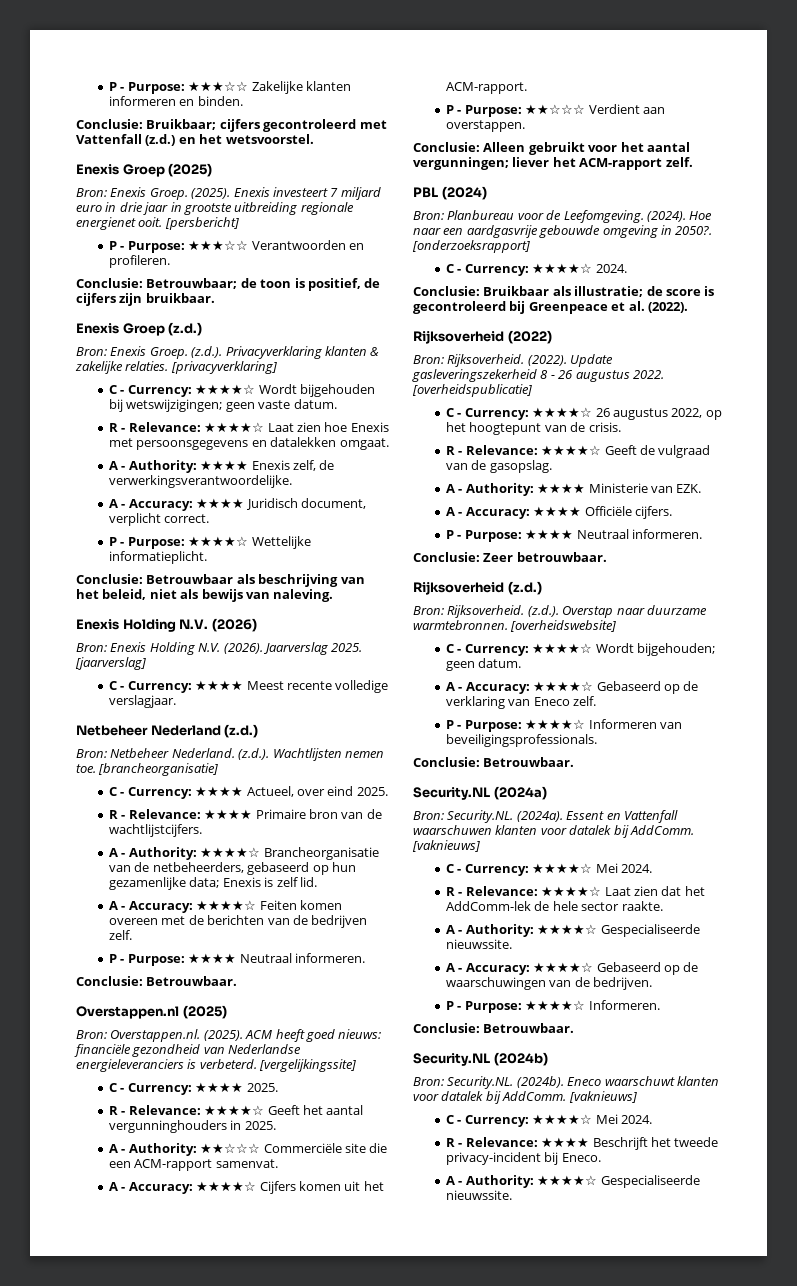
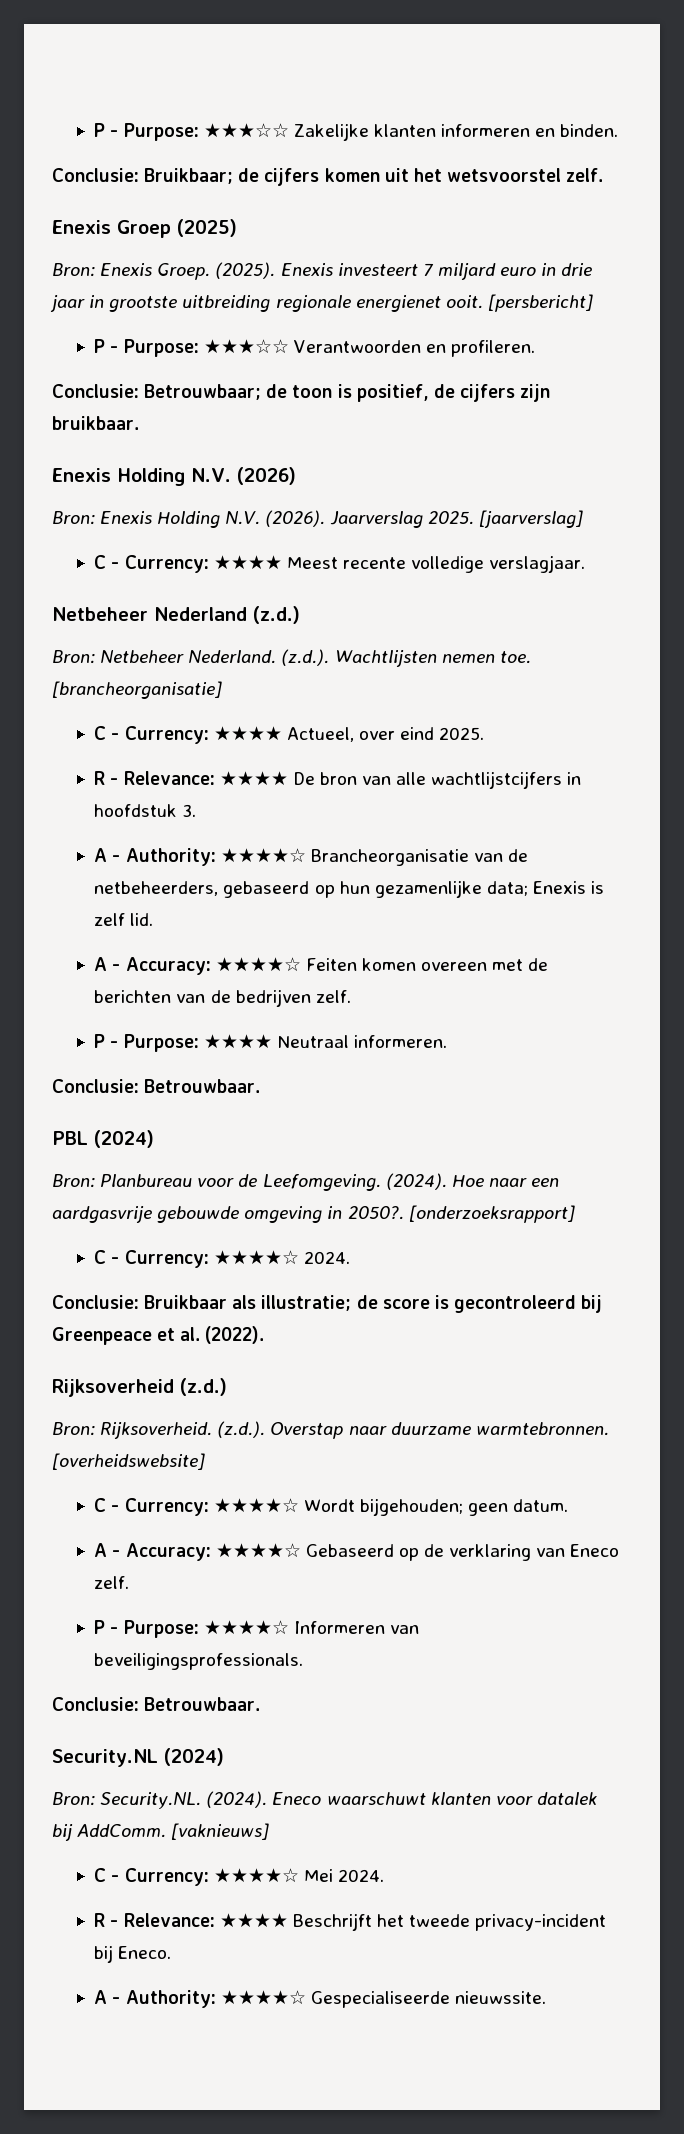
- Conclusie: Bruikbaar; cijfers gecontroleerd met Vattenfall (z.d.) en het wetsvoorstel.
+ Conclusie: Bruikbaar; de cijfers komen uit het wetsvoorstel zelf.
- Enexis Groep (z.d.)
- Bron: Enexis Groep. (z.d.). Privacyverklaring klanten & zakelijke relaties. [privacyverklaring]
- C - Currency: ★★★★☆ Wordt bijgehouden bij wetswijzigingen; geen vaste datum.
- R - Relevance: ★★★★☆ Laat zien hoe Enexis met persoonsgegevens en datalekken omgaat.
- A - Authority: ★★★★ Enexis zelf, de verwerkingsverantwoordelijke.
- A - Accuracy: ★★★★ Juridisch document, verplicht correct.
- P - Purpose: ★★★★☆ Wettelijke informatieplicht.
- Conclusie: Betrouwbaar als beschrijving van het beleid, niet als bewijs van naleving.
- R - Relevance: ★★★★ Primaire bron van de wachtlijstcijfers.
+ R - Relevance: ★★★★ De bron van alle wachtlijstcijfers in hoofdstuk 3.
- Overstappen.nl (2025)
- Bron: Overstappen.nl. (2025). ACM heeft goed nieuws: financiële gezondheid van Nederlandse energieleveranciers is verbeterd. [vergelijkingssite]
- C - Currency: ★★★★ 2025.
- R - Relevance: ★★★★☆ Geeft het aantal vergunninghouders in 2025.
- A - Authority: ★★☆☆☆ Commerciële site die een ACM-rapport samenvat.
- A - Accuracy: ★★★★☆ Cijfers komen uit het ACM-rapport.
- P - Purpose: ★★☆☆☆ Verdient aan overstappen.
- Conclusie: Alleen gebruikt voor het aantal vergunningen; liever het ACM-rapport zelf.
- Rijksoverheid (2022)
- Bron: Rijksoverheid. (2022). Update gasleveringszekerheid 8 - 26 augustus 2022. [overheidspublicatie]
- C - Currency: ★★★★☆ 26 augustus 2022, op het hoogtepunt van de crisis.
- R - Relevance: ★★★★☆ Geeft de vulgraad van de gasopslag.
- A - Authority: ★★★★ Ministerie van EZK.
- A - Accuracy: ★★★★ Officiële cijfers.
- P - Purpose: ★★★★ Neutraal informeren.
- Conclusie: Zeer betrouwbaar.
- Security.NL (2024a)
- Bron: Security.NL. (2024a). Essent en Vattenfall waarschuwen klanten voor datalek bij AddComm. [vaknieuws]
- C - Currency: ★★★★☆ Mei 2024.
- R - Relevance: ★★★★☆ Laat zien dat het AddComm-lek de hele sector raakte.
- A - Authority: ★★★★☆ Gespecialiseerde nieuwssite.
- A - Accuracy: ★★★★☆ Gebaseerd op de waarschuwingen van de bedrijven.
- P - Purpose: ★★★★☆ Informeren.
- Conclusie: Betrouwbaar.
- Security.NL (2024b)
- Bron: Security.NL. (2024b).
+ Security.NL (2024)
+ Bron: Security.NL. (2024).

